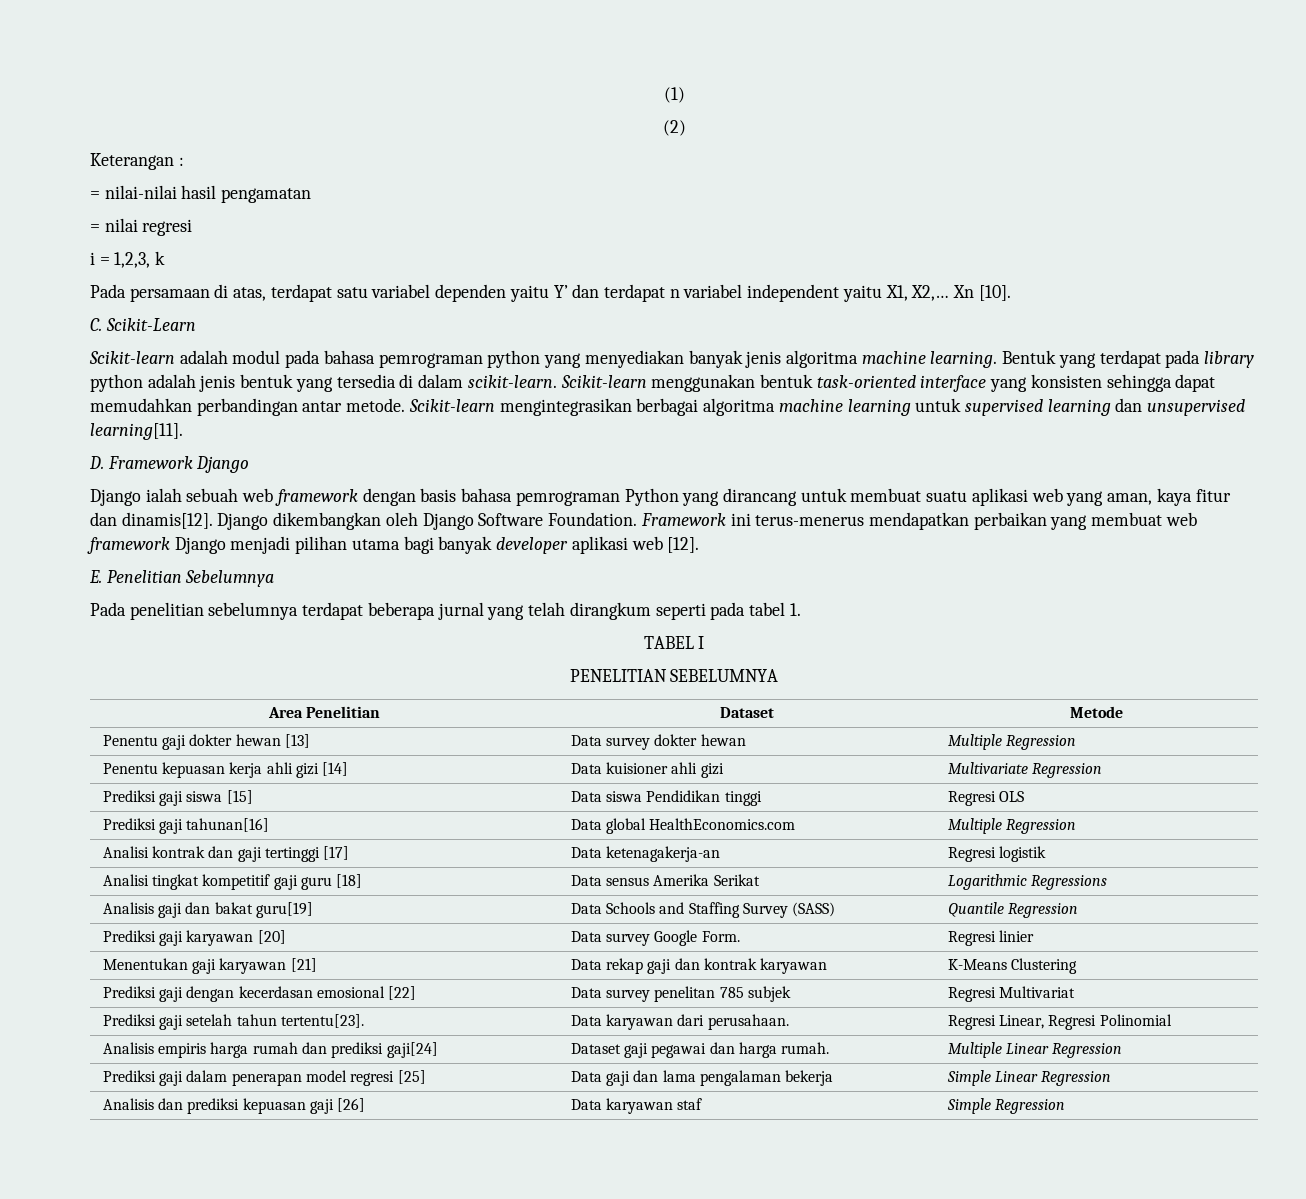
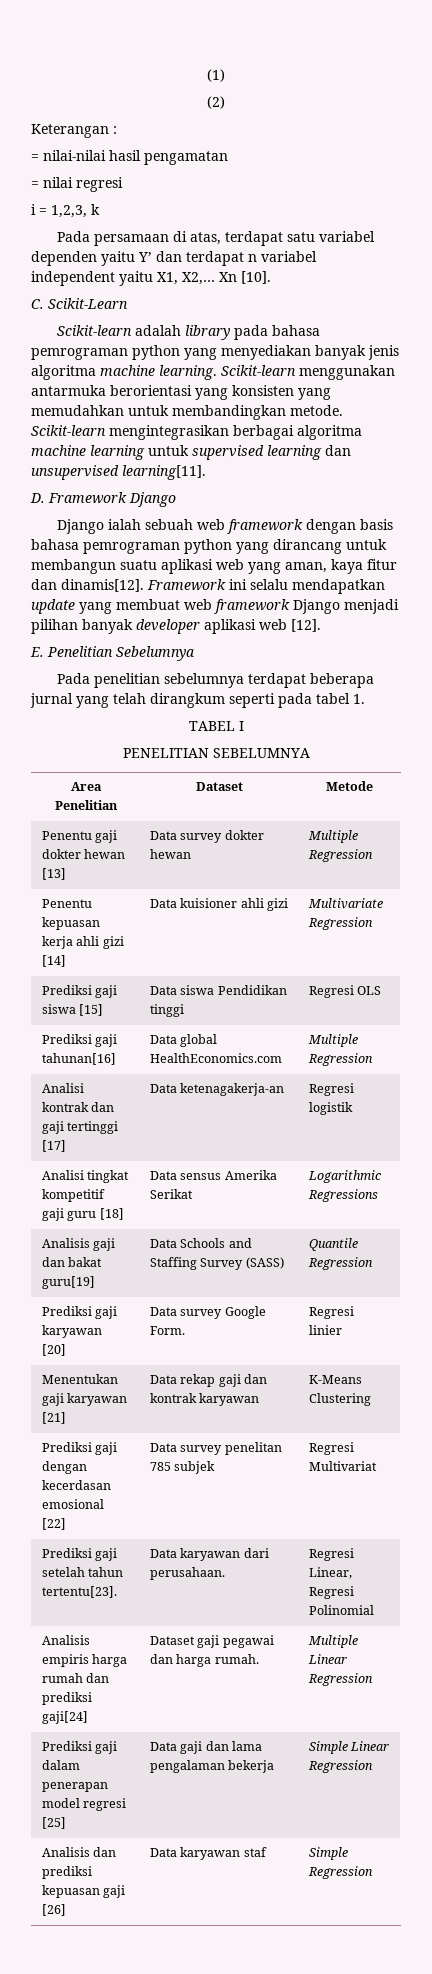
- Scikit-learn adalah modul pada bahasa pemrograman python yang menyediakan banyak jenis algoritma machine learning.
+ Scikit-learn adalah library pada bahasa pemrograman python yang menyediakan banyak jenis algoritma machine learning.
- Bentuk yang terdapat pada library python adalah jenis bentuk yang tersedia di dalam scikit-learn. Scikit-learn menggunakan bentuk task-oriented interface yang konsisten sehingga dapat memudahkan perbandingan antar metode.
+ Scikit-learn menggunakan antarmuka berorientasi yang konsisten yang memudahkan untuk membandingkan metode.
- Django ialah sebuah web framework dengan basis bahasa pemrograman Python yang dirancang untuk membuat suatu aplikasi web yang aman, kaya fitur dan dinamis[12].
+ Django ialah sebuah web framework dengan basis bahasa pemrograman python yang dirancang untuk membangun suatu aplikasi web yang aman, kaya fitur dan dinamis[12].
- Django dikembangkan oleh Django Software Foundation. Framework ini terus-menerus mendapatkan perbaikan yang membuat web framework Django menjadi pilihan utama bagi banyak developer aplikasi web [12].
+ Framework ini selalu mendapatkan update yang membuat web framework Django menjadi pilihan banyak developer aplikasi web [12].

